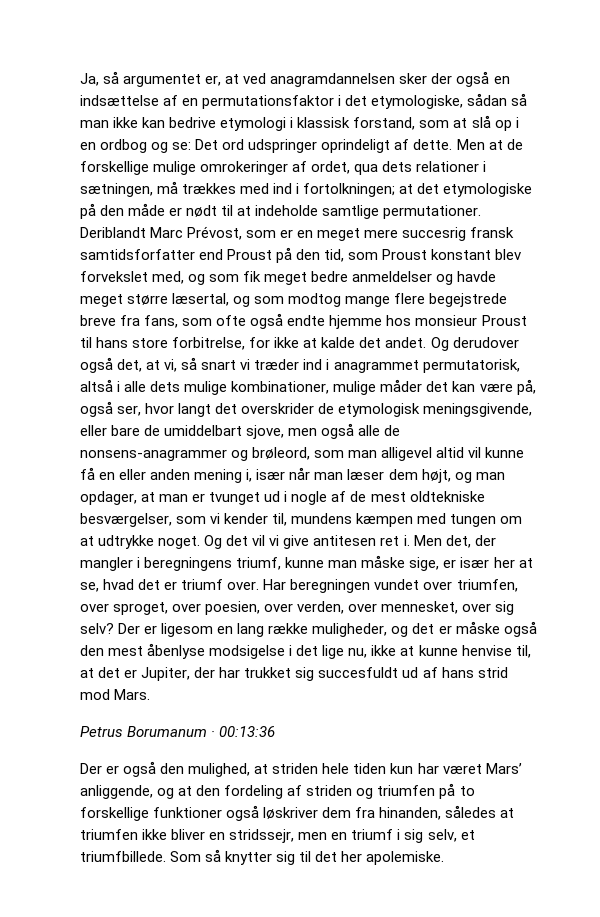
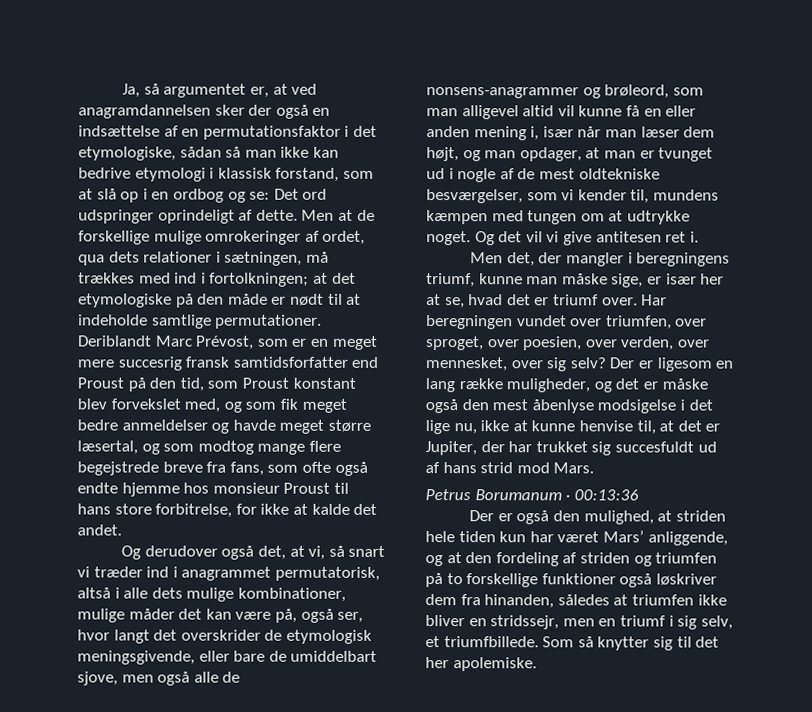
- Deriblandt Marc Prévost, som er en meget mere succesrig fransk samtidsforfatter end Proust på den tid, som Proust konstant blev forvekslet med, og som fik meget bedre anmeldelser og havde meget større læsertal, og som modtog mange flere begejstrede breve fra fans, som ofte også endte hjemme hos monsieur Proust til hans store forbitrelse, for ikke at kalde det andet. Og derudover også det, at vi, så snart vi træder ind i anagrammet permutatorisk, altså i alle dets mulige kombinationer, mulige måder det kan være på, også ser, hvor langt det overskrider de etymologisk meningsgivende, eller bare de umiddelbart sjove, men også alle de nonsens-anagrammer og brøleord, som man alligevel altid vil kunne få en eller anden mening i, især når man læser dem højt, og man opdager, at man er tvunget ud i nogle af de mest oldtekniske besværgelser, som vi kender til, mundens kæmpen med tungen om at udtrykke noget.
+ Deriblandt Marc Prévost, som er en meget mere succesrig fransk samtidsforfatter end Proust på den tid, som Proust konstant blev forvekslet med, og som fik meget bedre anmeldelser og havde meget større læsertal, og som modtog mange flere begejstrede breve fra fans, som ofte også endte hjemme hos monsieur Proust til hans store forbitrelse, for ikke at kalde det andet.
+ Og derudover også det, at vi, så snart vi træder ind i anagrammet permutatorisk, altså i alle dets mulige kombinationer, mulige måder det kan være på, også ser, hvor langt det overskrider de etymologisk meningsgivende, eller bare de umiddelbart sjove, men også alle de nonsens-anagrammer og brøleord, som man alligevel altid vil kunne få en eller anden mening i, især når man læser dem højt, og man opdager, at man er tvunget ud i nogle af de mest oldtekniske besværgelser, som vi kender til, mundens kæmpen med tungen om at udtrykke noget.
- Og det vil vi give antitesen ret i. Men det, der mangler i beregningens triumf, kunne man måske sige, er især her at se, hvad det er triumf over.
+ Og det vil vi give antitesen ret i.
+ Men det, der mangler i beregningens triumf, kunne man måske sige, er især her at se, hvad det er triumf over.

